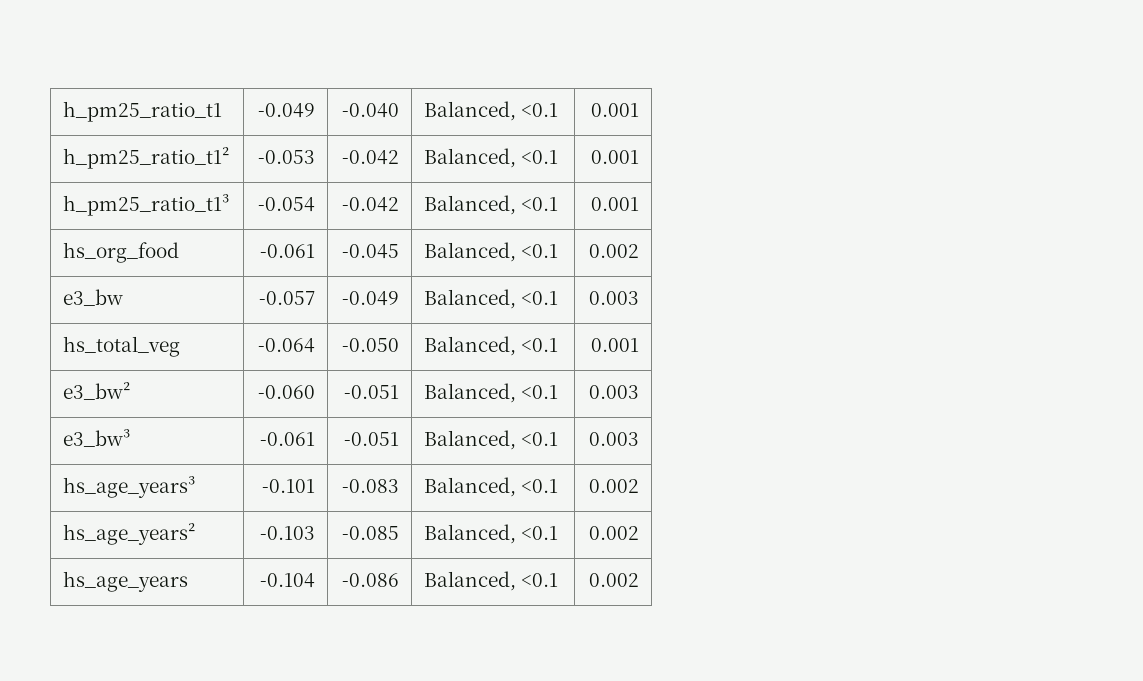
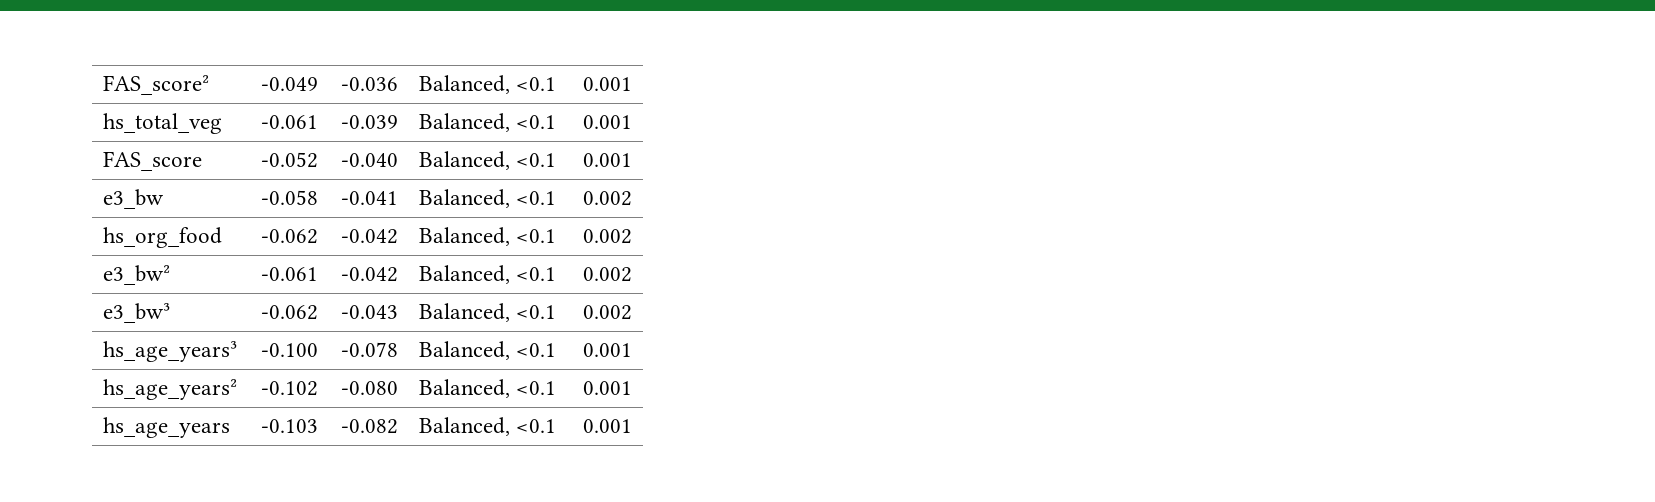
- h_pm25_ratio_t1 | -0.049 | -0.040 | Balanced, <0.1 | 0.001
- h_pm25_ratio_t1² | -0.053 | -0.042 | Balanced, <0.1 | 0.001
- h_pm25_ratio_t1³ | -0.054 | -0.042 | Balanced, <0.1 | 0.001
- hs_org_food | -0.061 | -0.045 | Balanced, <0.1 | 0.002
- e3_bw | -0.057 | -0.049 | Balanced, <0.1 | 0.003
- hs_total_veg | -0.064 | -0.050 | Balanced, <0.1 | 0.001
- e3_bw² | -0.060 | -0.051 | Balanced, <0.1 | 0.003
- e3_bw³ | -0.061 | -0.051 | Balanced, <0.1 | 0.003
- hs_age_years³ | -0.101 | -0.083 | Balanced, <0.1 | 0.002
- hs_age_years² | -0.103 | -0.085 | Balanced, <0.1 | 0.002
- hs_age_years | -0.104 | -0.086 | Balanced, <0.1 | 0.002
+ FAS_score² | -0.049 | -0.036 | Balanced, <0.1 | 0.001
+ hs_total_veg | -0.061 | -0.039 | Balanced, <0.1 | 0.001
+ FAS_score | -0.052 | -0.040 | Balanced, <0.1 | 0.001
+ e3_bw | -0.058 | -0.041 | Balanced, <0.1 | 0.002
+ hs_org_food | -0.062 | -0.042 | Balanced, <0.1 | 0.002
+ e3_bw² | -0.061 | -0.042 | Balanced, <0.1 | 0.002
+ e3_bw³ | -0.062 | -0.043 | Balanced, <0.1 | 0.002
+ hs_age_years³ | -0.100 | -0.078 | Balanced, <0.1 | 0.001
+ hs_age_years² | -0.102 | -0.080 | Balanced, <0.1 | 0.001
+ hs_age_years | -0.103 | -0.082 | Balanced, <0.1 | 0.001

